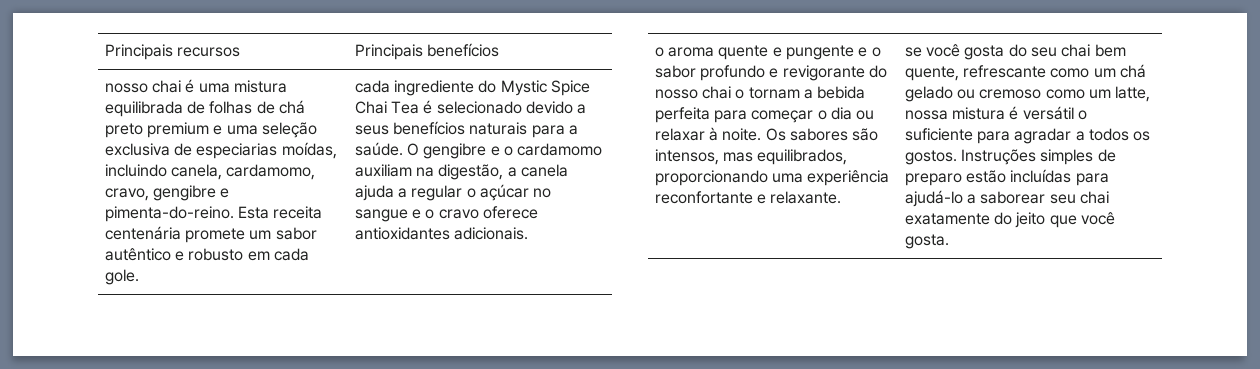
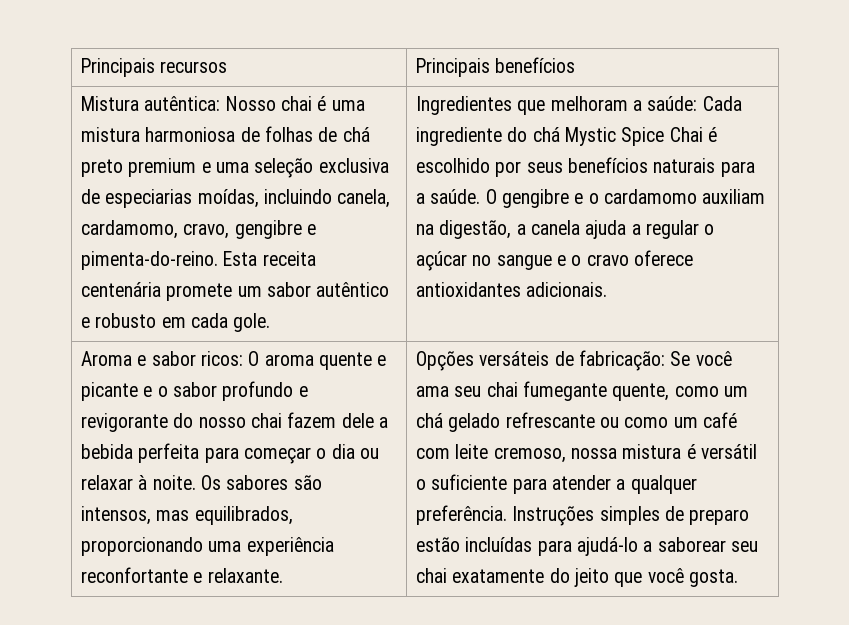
- nosso chai é uma mistura equilibrada de folhas de chá preto premium e uma seleção exclusiva de especiarias moídas, incluindo canela, cardamomo, cravo, gengibre e pimenta-do-reino.
+ Mistura autêntica: Nosso chai é uma mistura harmoniosa de folhas de chá preto premium e uma seleção exclusiva de especiarias moídas, incluindo canela, cardamomo, cravo, gengibre e pimenta-do-reino.
- cada ingrediente do Mystic Spice Chai Tea é selecionado devido a seus benefícios naturais para a saúde.
+ Ingredientes que melhoram a saúde: Cada ingrediente do chá Mystic Spice Chai é escolhido por seus benefícios naturais para a saúde.
- o aroma quente e pungente e o sabor profundo e revigorante do nosso chai o tornam a bebida perfeita para começar o dia ou relaxar à noite.
+ Aroma e sabor ricos: O aroma quente e picante e o sabor profundo e revigorante do nosso chai fazem dele a bebida perfeita para começar o dia ou relaxar à noite.
- se você gosta do seu chai bem quente, refrescante como um chá gelado ou cremoso como um latte, nossa mistura é versátil o suficiente para agradar a todos os gostos.
+ Opções versáteis de fabricação: Se você ama seu chai fumegante quente, como um chá gelado refrescante ou como um café com leite cremoso, nossa mistura é versátil o suficiente para atender a qualquer preferência.

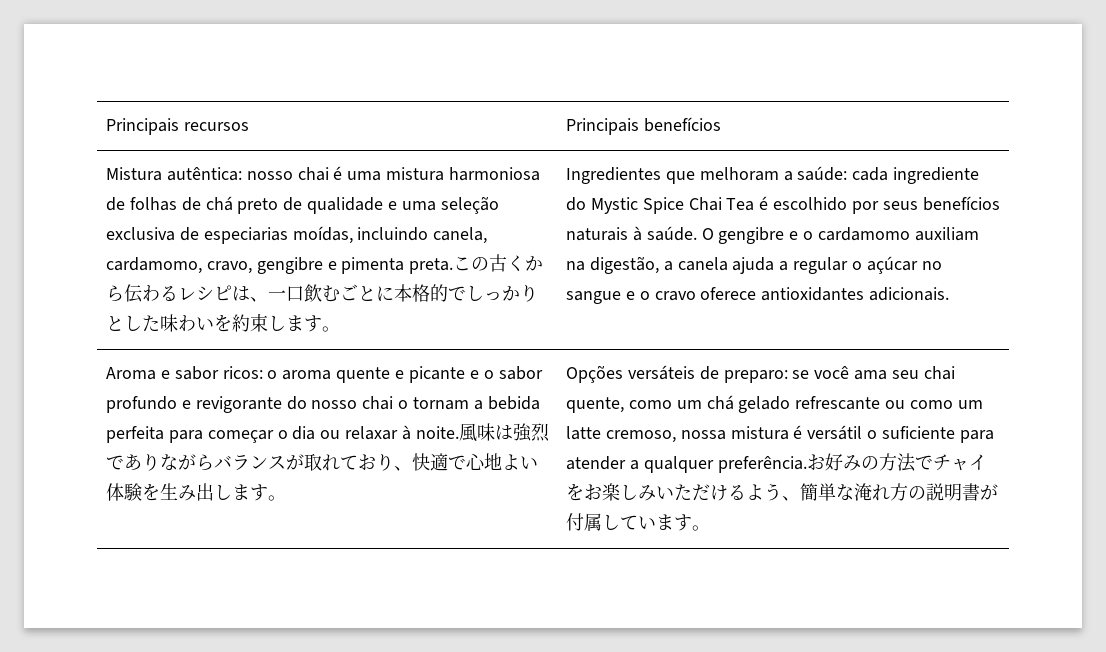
- Mistura autêntica: Nosso chai é uma mistura harmoniosa de folhas de chá preto premium e uma seleção exclusiva de especiarias moídas, incluindo canela, cardamomo, cravo, gengibre e pimenta-do-reino. Esta receita centenária promete um sabor autêntico e robusto em cada gole.
+ Mistura autêntica: nosso chai é uma mistura harmoniosa de folhas de chá preto de qualidade e uma seleção exclusiva de especiarias moídas, incluindo canela, cardamomo, cravo, gengibre e pimenta preta.この古くから伝わるレシピは、一口飲むごとに本格的でしっかりとした味わいを約束します。
- Ingredientes que melhoram a saúde: Cada ingrediente do chá Mystic Spice Chai é escolhido por seus benefícios naturais para a saúde.
+ Ingredientes que melhoram a saúde: cada ingrediente do Mystic Spice Chai Tea é escolhido por seus benefícios naturais à saúde.
- Aroma e sabor ricos: O aroma quente e picante e o sabor profundo e revigorante do nosso chai fazem dele a bebida perfeita para começar o dia ou relaxar à noite.
+ Aroma e sabor ricos: o aroma quente e picante e o sabor profundo e revigorante do nosso chai o tornam a bebida perfeita para começar o dia ou relaxar à noite.
- Os sabores são intensos, mas equilibrados, proporcionando uma experiência reconfortante e relaxante.
+ 風味は強烈でありながらバランスが取れており、快適で心地よい体験を生み出します。
- Opções versáteis de fabricação: Se você ama seu chai fumegante quente, como um chá gelado refrescante ou como um café com leite cremoso, nossa mistura é versátil o suficiente para atender a qualquer preferência.
+ Opções versáteis de preparo: se você ama seu chai quente, como um chá gelado refrescante ou como um latte cremoso, nossa mistura é versátil o suficiente para atender a qualquer preferência.
- Instruções simples de preparo estão incluídas para ajudá-lo a saborear seu chai exatamente do jeito que você gosta.
+ お好みの方法でチャイをお楽しみいただけるよう、簡単な淹れ方の説明書が付属しています。

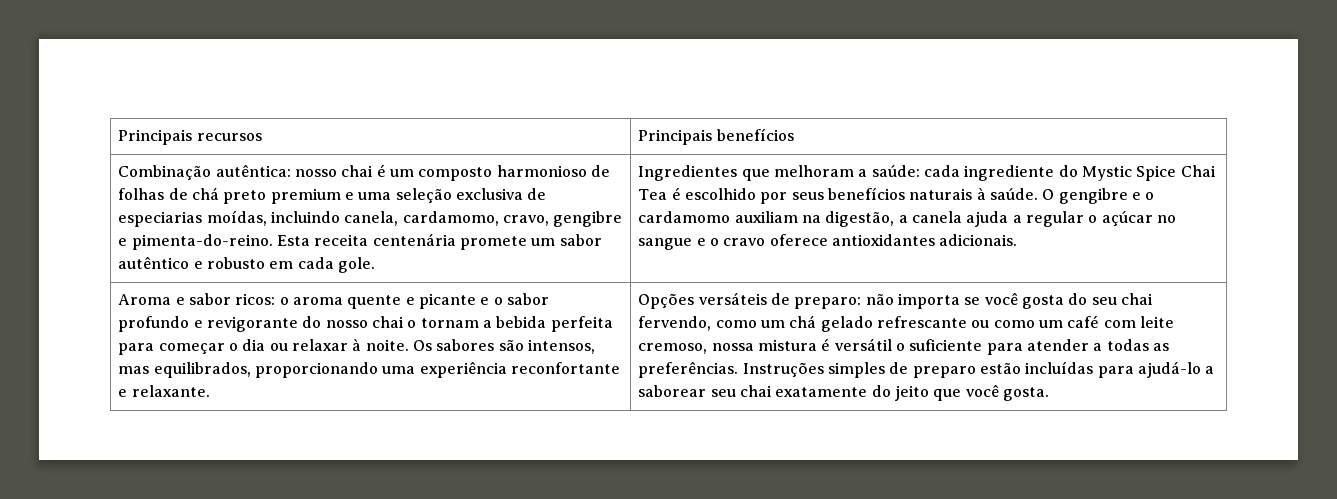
- Mistura autêntica: nosso chai é uma mistura harmoniosa de folhas de chá preto de qualidade e uma seleção exclusiva de especiarias moídas, incluindo canela, cardamomo, cravo, gengibre e pimenta preta.この古くから伝わるレシピは、一口飲むごとに本格的でしっかりとした味わいを約束します。
+ Combinação autêntica: nosso chai é um composto harmonioso de folhas de chá preto premium e uma seleção exclusiva de especiarias moídas, incluindo canela, cardamomo, cravo, gengibre e pimenta-do-reino. Esta receita centenária promete um sabor autêntico e robusto em cada gole.
- 風味は強烈でありながらバランスが取れており、快適で心地よい体験を生み出します。 | Opções versáteis de preparo: se você ama seu chai quente, como um chá gelado refrescante ou como um latte cremoso, nossa mistura é versátil o suficiente para atender a qualquer preferência.お好みの方法でチャイをお楽しみいただけるよう、簡単な淹れ方の説明書が付属しています。
+ Os sabores são intensos, mas equilibrados, proporcionando uma experiência reconfortante e relaxante. | Opções versáteis de preparo: não importa se você gosta do seu chai fervendo, como um chá gelado refrescante ou como um café com leite cremoso, nossa mistura é versátil o suficiente para atender a todas as preferências. Instruções simples de preparo estão incluídas para ajudá-lo a saborear seu chai exatamente do jeito que você gosta.

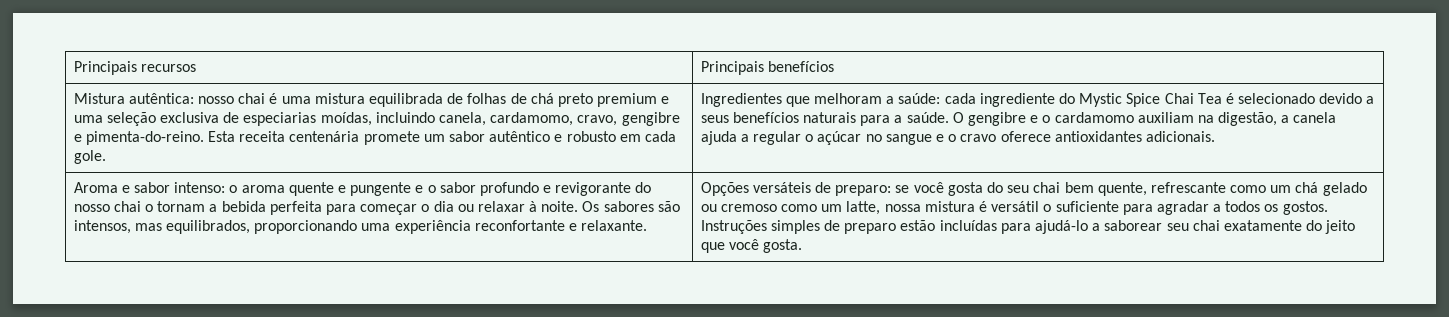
- Combinação autêntica: nosso chai é um composto harmonioso de folhas de chá preto premium e uma seleção exclusiva de especiarias moídas, incluindo canela, cardamomo, cravo, gengibre e pimenta-do-reino.
+ Mistura autêntica: nosso chai é uma mistura equilibrada de folhas de chá preto premium e uma seleção exclusiva de especiarias moídas, incluindo canela, cardamomo, cravo, gengibre e pimenta-do-reino.
- Ingredientes que melhoram a saúde: cada ingrediente do Mystic Spice Chai Tea é escolhido por seus benefícios naturais à saúde.
+ Ingredientes que melhoram a saúde: cada ingrediente do Mystic Spice Chai Tea é selecionado devido a seus benefícios naturais para a saúde.
- Aroma e sabor ricos: o aroma quente e picante e o sabor profundo e revigorante do nosso chai o tornam a bebida perfeita para começar o dia ou relaxar à noite.
+ Aroma e sabor intenso: o aroma quente e pungente e o sabor profundo e revigorante do nosso chai o tornam a bebida perfeita para começar o dia ou relaxar à noite.
- Opções versáteis de preparo: não importa se você gosta do seu chai fervendo, como um chá gelado refrescante ou como um café com leite cremoso, nossa mistura é versátil o suficiente para atender a todas as preferências.
+ Opções versáteis de preparo: se você gosta do seu chai bem quente, refrescante como um chá gelado ou cremoso como um latte, nossa mistura é versátil o suficiente para agradar a todos os gostos.

